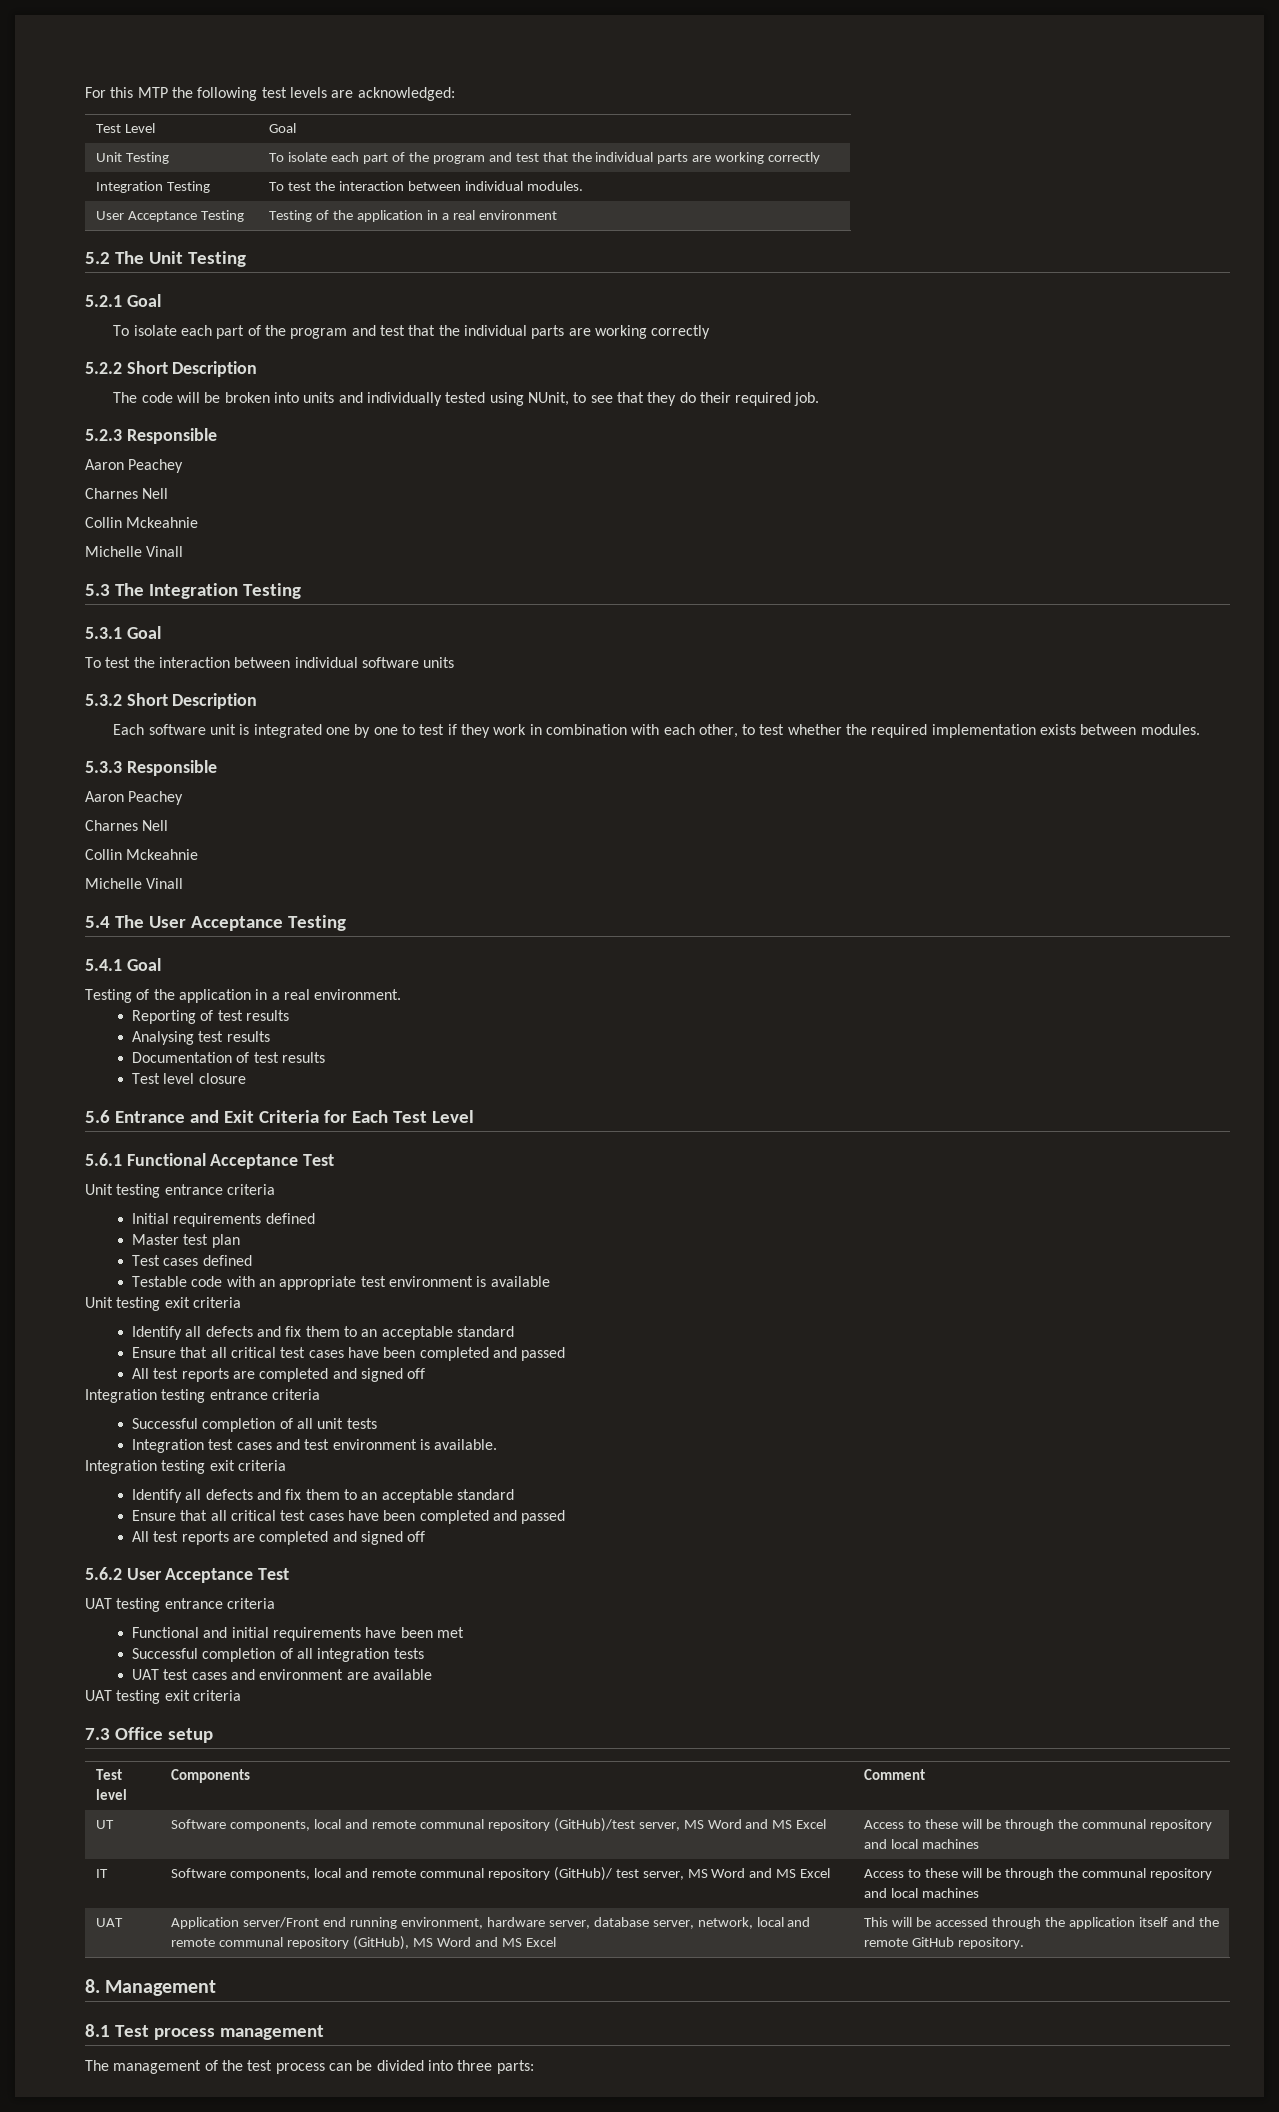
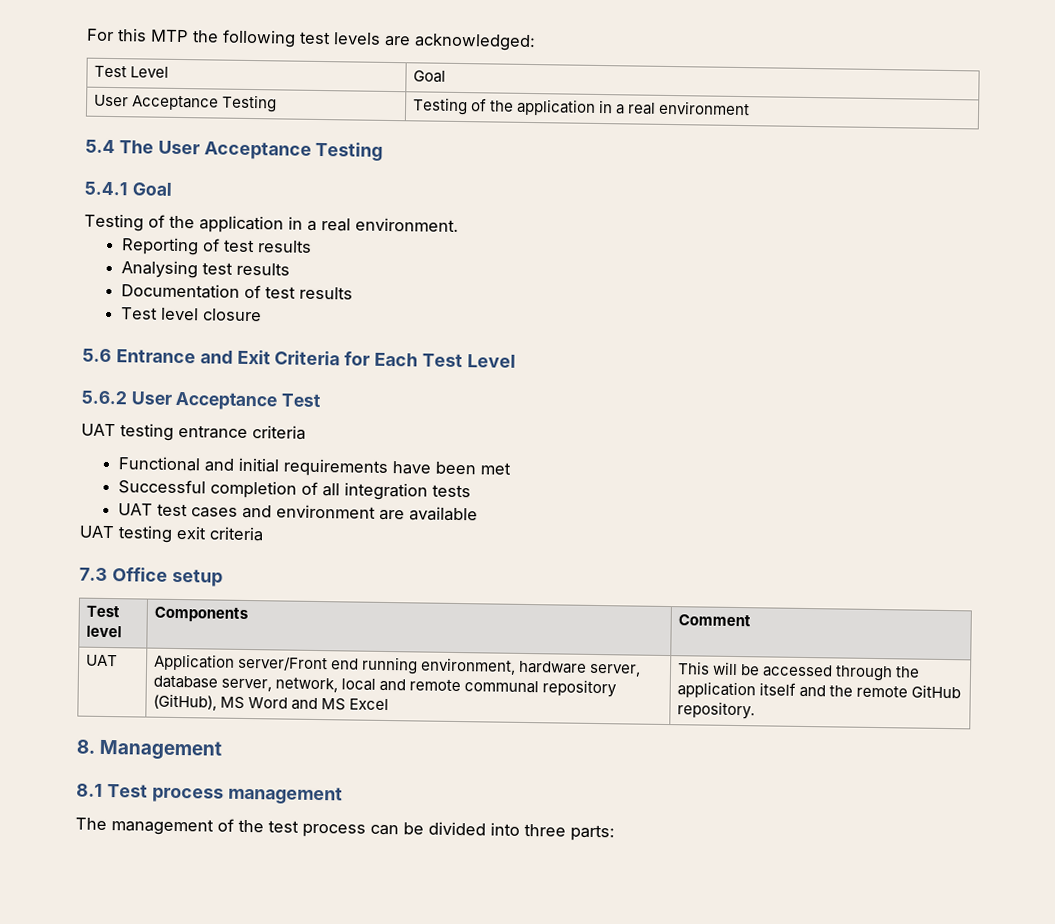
- Unit Testing | To isolate each part of the program and test that the individual parts are working correctly
- Integration Testing | To test the interaction between individual modules.
- 5.2 The Unit Testing
- 5.2.1 Goal
- To isolate each part of the program and test that the individual parts are working correctly
- 5.2.2 Short Description
- The code will be broken into units and individually tested using NUnit, to see that they do their required job.
- 5.2.3 Responsible
- Aaron Peachey
- Charnes Nell
- Collin Mckeahnie
- Michelle Vinall
- 5.3 The Integration Testing
- 5.3.1 Goal
- To test the interaction between individual software units
- 5.3.2 Short Description
- Each software unit is integrated one by one to test if they work in combination with each other, to test whether the required implementation exists between modules.
- 5.3.3 Responsible
- Aaron Peachey
- Charnes Nell
- Collin Mckeahnie
- Michelle Vinall
- 5.6.1 Functional Acceptance Test
- Unit testing entrance criteria
- Initial requirements defined
- Master test plan
- Test cases defined
- Testable code with an appropriate test environment is available
- Unit testing exit criteria
- Identify all defects and fix them to an acceptable standard
- Ensure that all critical test cases have been completed and passed
- All test reports are completed and signed off
- Integration testing entrance criteria
- Successful completion of all unit tests
- Integration test cases and test environment is available.
- Integration testing exit criteria
- Identify all defects and fix them to an acceptable standard
- Ensure that all critical test cases have been completed and passed
- All test reports are completed and signed off
- UT | Software components, local and remote communal repository (GitHub)/test server, MS Word and MS Excel | Access to these will be through the communal repository and local machines
- IT | Software components, local and remote communal repository (GitHub)/ test server, MS Word and MS Excel | Access to these will be through the communal repository and local machines

